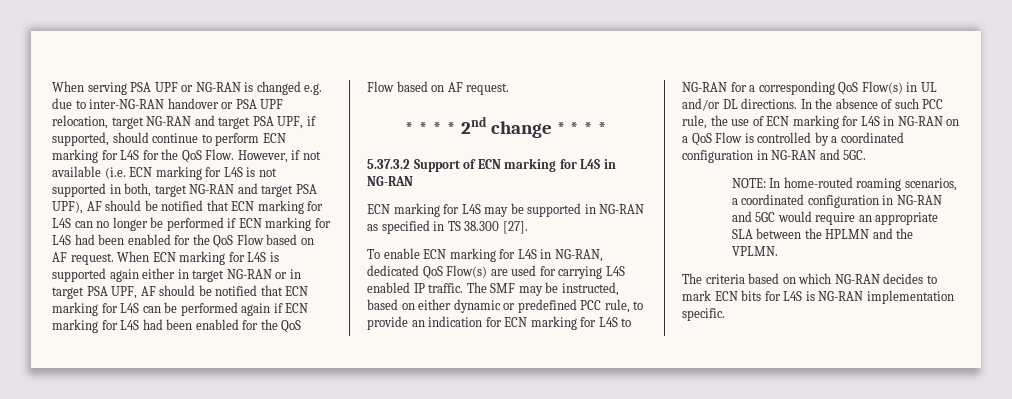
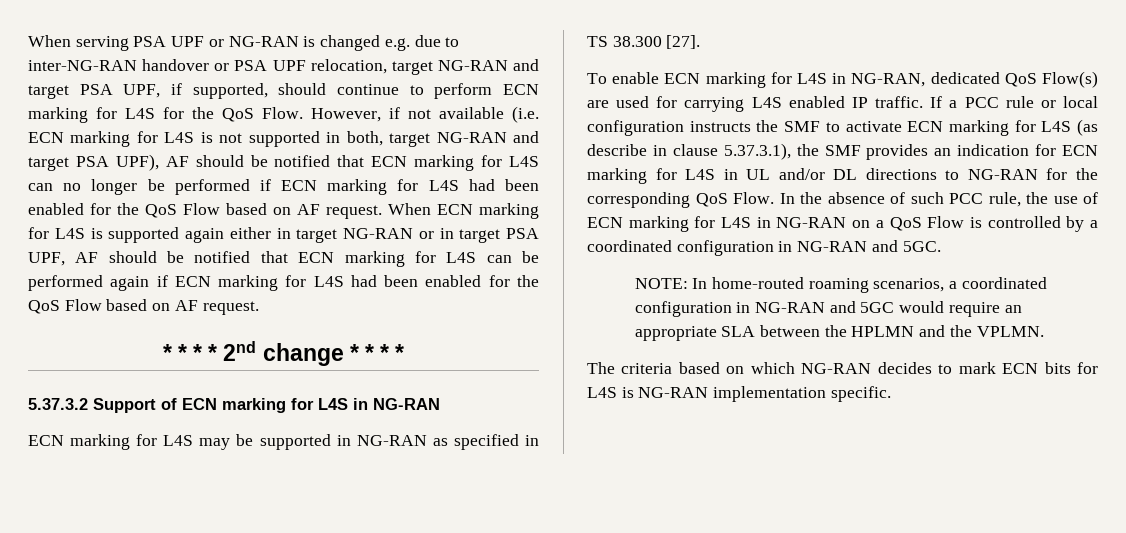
- The SMF may be instructed, based on either dynamic or predefined PCC rule, to provide an indication for ECN marking for L4S to NG-RAN for a corresponding QoS Flow(s) in UL and/or DL directions.
+ If a PCC rule or local configuration instructs the SMF to activate ECN marking for L4S (as describe in clause 5.37.3.1), the SMF provides an indication for ECN marking for L4S in UL and/or DL directions to NG-RAN for the corresponding QoS Flow.

